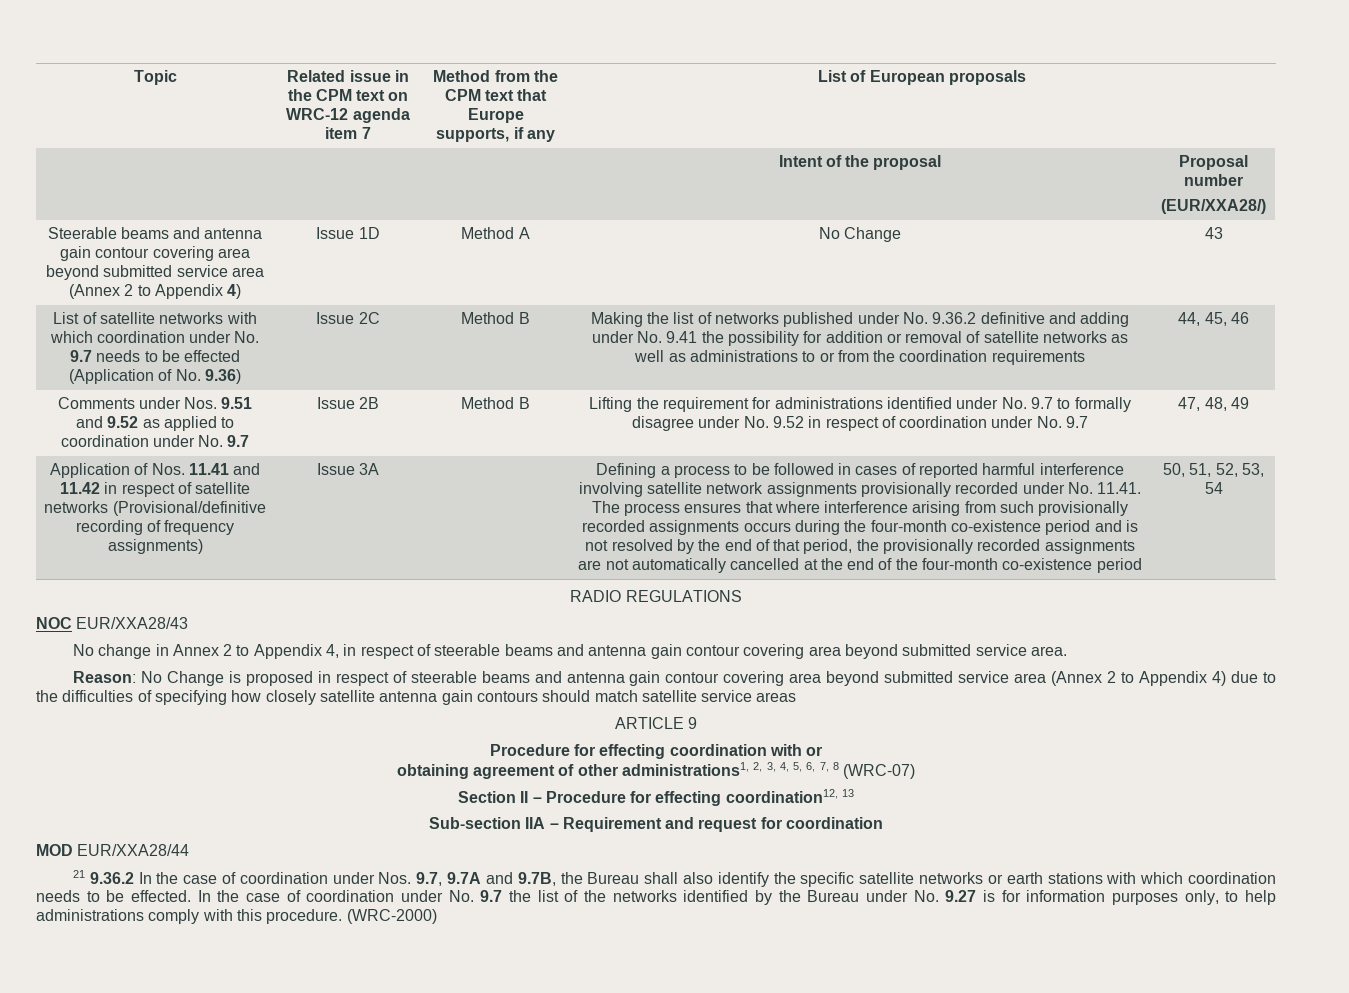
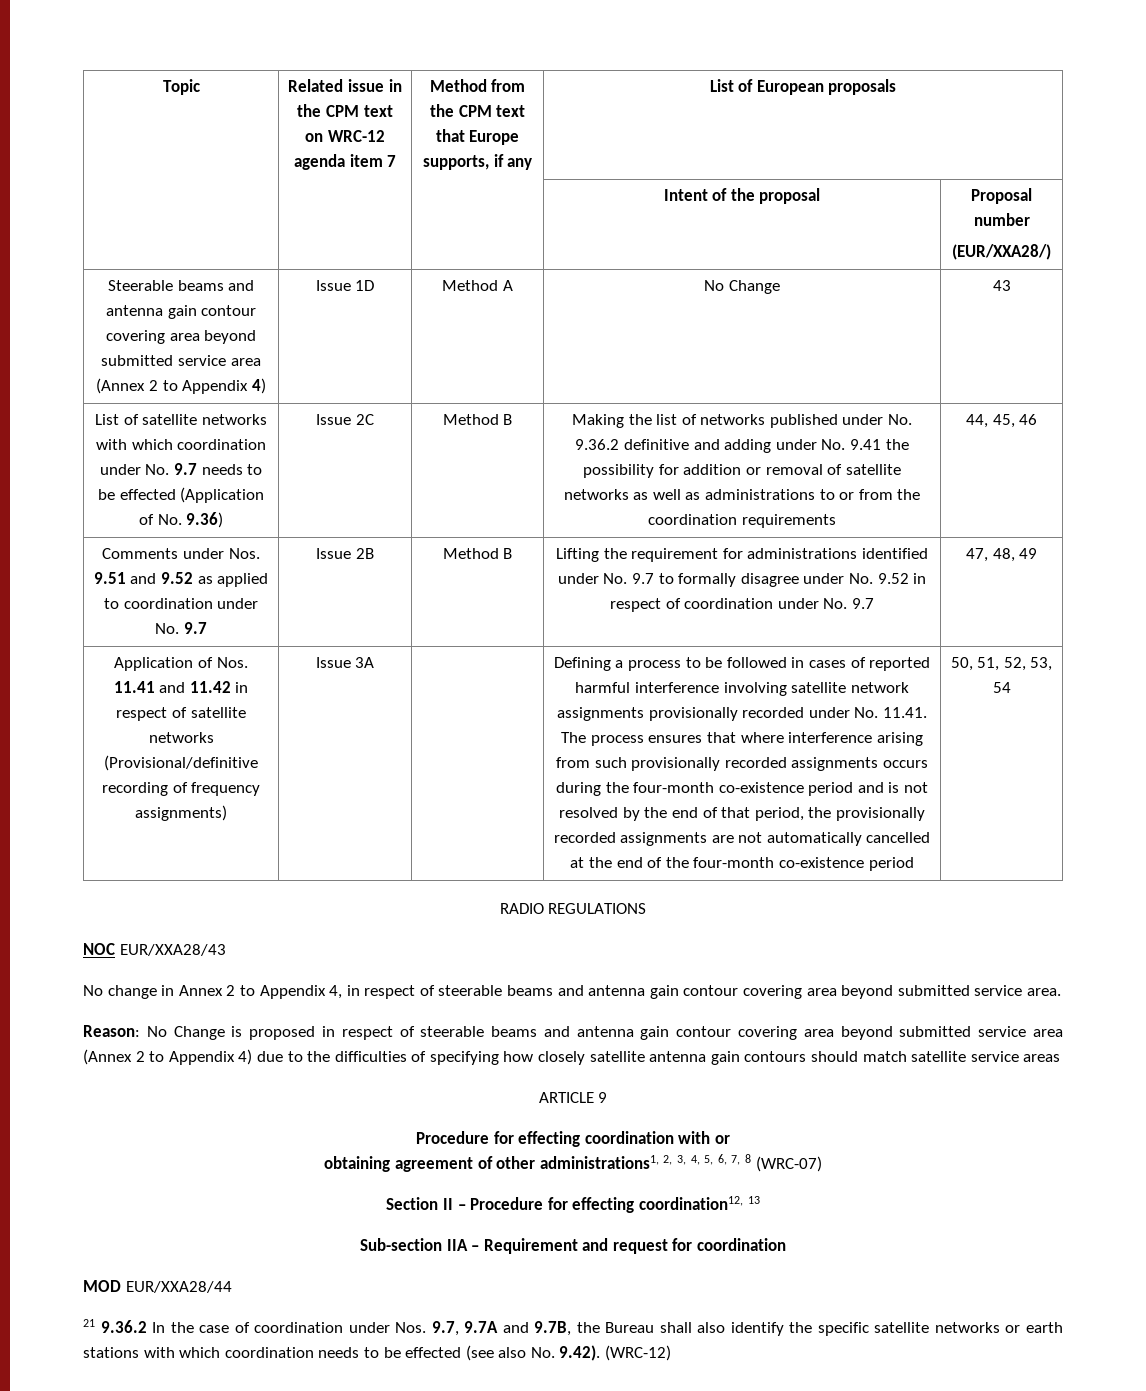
- 21 9.36.2 In the case of coordination under Nos. 9.7, 9.7A and 9.7B, the Bureau shall also identify the specific satellite networks or earth stations with which coordination needs to be effected. In the case of coordination under No. 9.7 the list of the networks identified by the Bureau under No. 9.27 is for information purposes only, to help administrations comply with this procedure. (WRC-2000)
+ 21 9.36.2 In the case of coordination under Nos. 9.7, 9.7A and 9.7B, the Bureau shall also identify the specific satellite networks or earth stations with which coordination needs to be effected (see also No. 9.42). (WRC-12)

